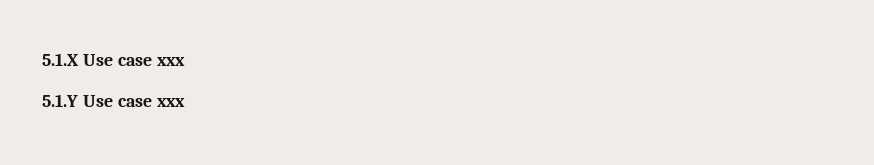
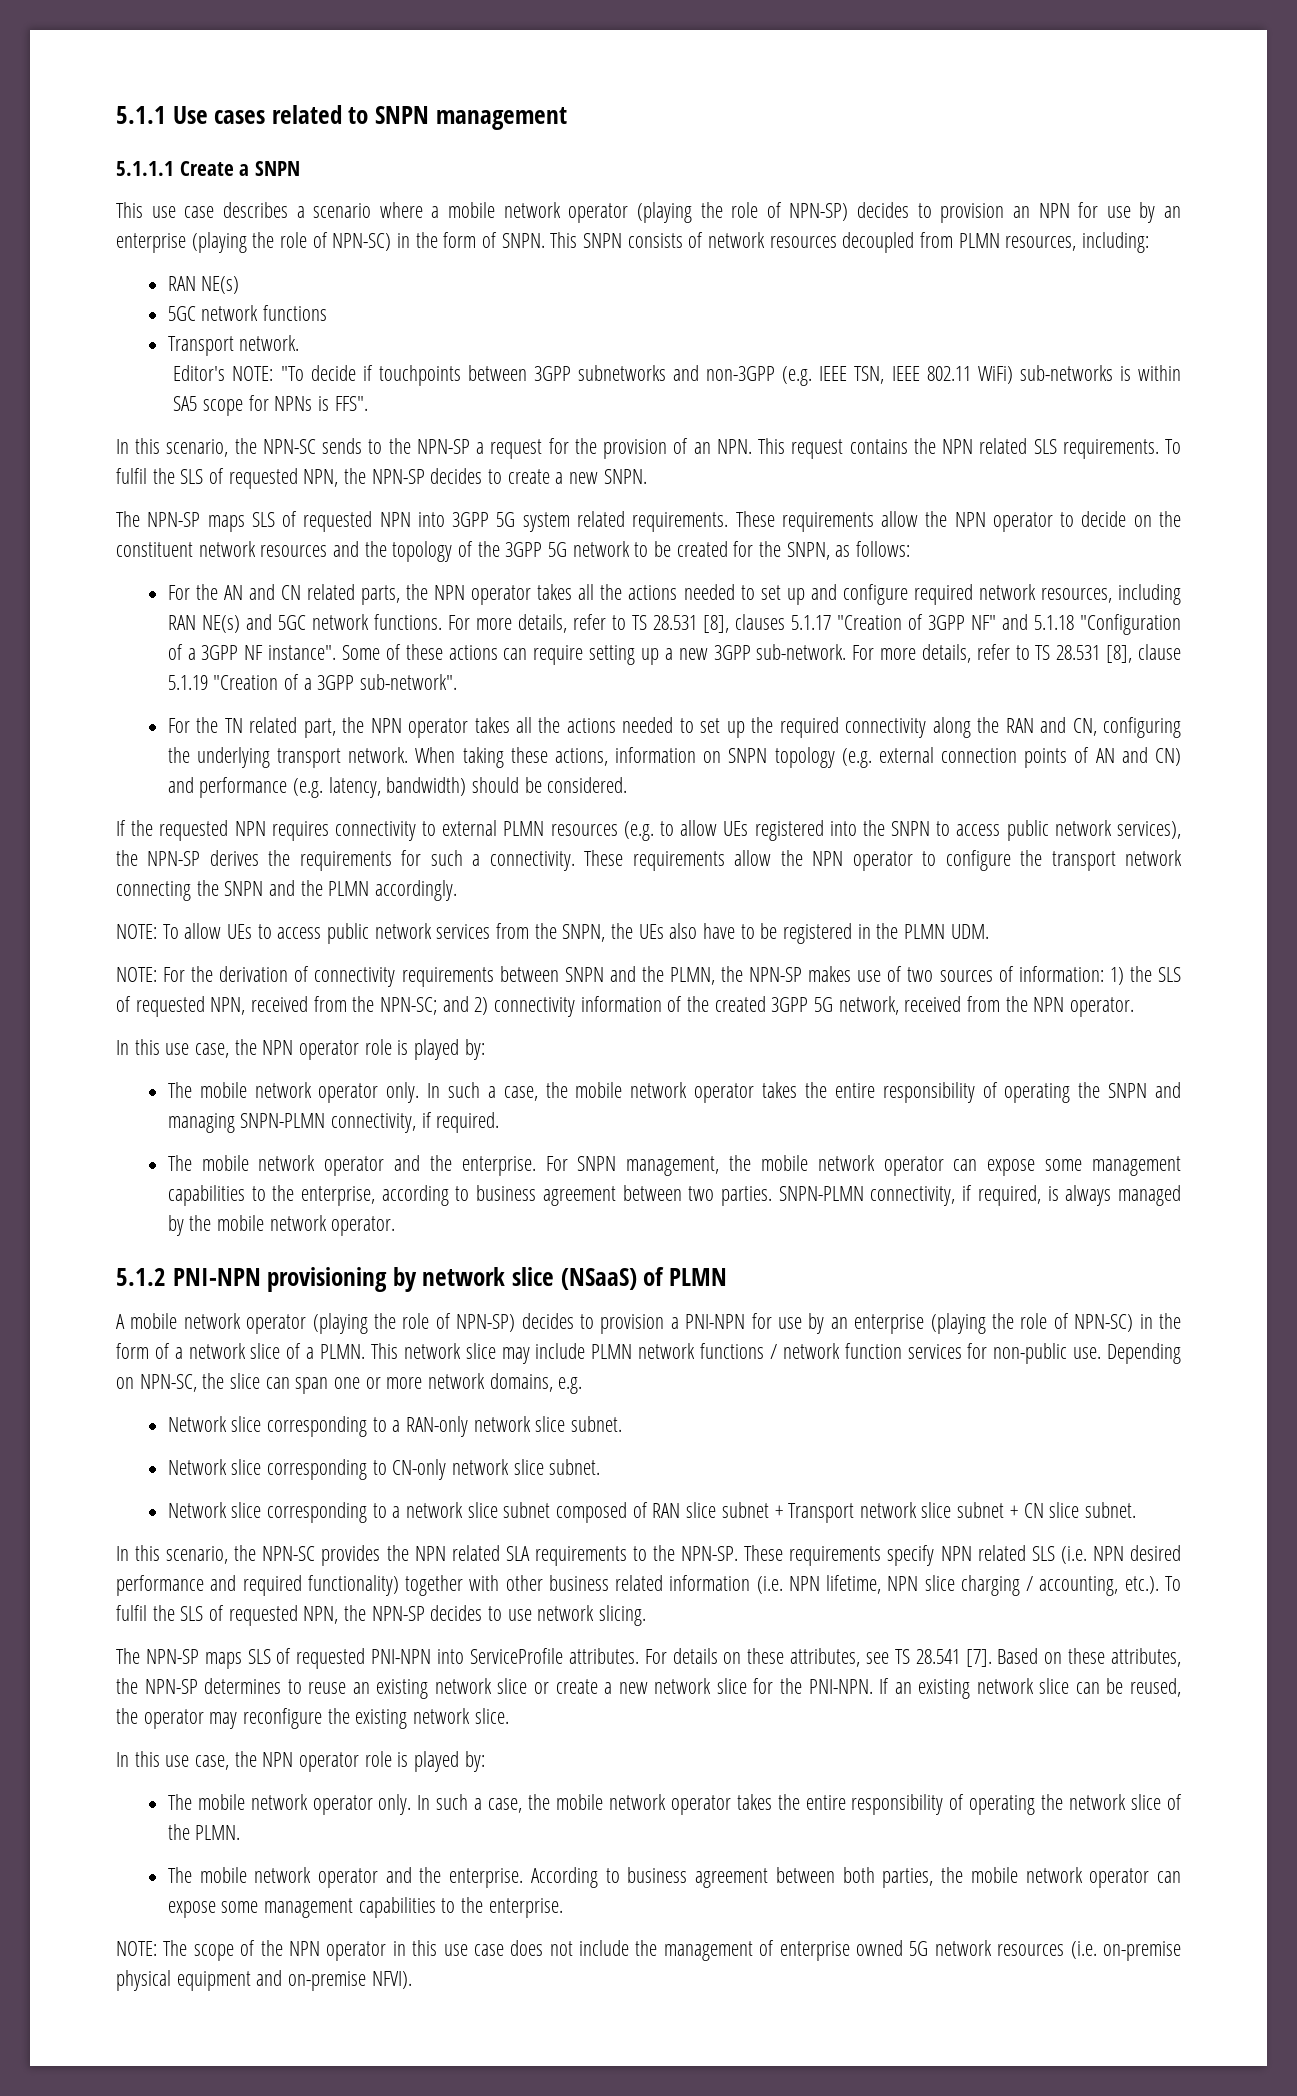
- 5.1.X Use case xxx
- 5.1.Y Use case xxx
+ 5.1.1 Use cases related to SNPN management
+ 5.1.1.1 Create a SNPN
+ This use case describes a scenario where a mobile network operator (playing the role of NPN-SP) decides to provision an NPN for use by an enterprise (playing the role of NPN-SC) in the form of SNPN. This SNPN consists of network resources decoupled from PLMN resources, including:
+ RAN NE(s)
+ 5GC network functions
+ Transport network.
+ Editor's NOTE: "To decide if touchpoints between 3GPP subnetworks and non-3GPP (e.g. IEEE TSN, IEEE 802.11 WiFi) sub-networks is within SA5 scope for NPNs is FFS".
+ In this scenario, the NPN-SC sends to the NPN-SP a request for the provision of an NPN. This request contains the NPN related SLS requirements. To fulfil the SLS of requested NPN, the NPN-SP decides to create a new SNPN.
+ The NPN-SP maps SLS of requested NPN into 3GPP 5G system related requirements. These requirements allow the NPN operator to decide on the constituent network resources and the topology of the 3GPP 5G network to be created for the SNPN, as follows:
+ For the AN and CN related parts, the NPN operator takes all the actions needed to set up and configure required network resources, including RAN NE(s) and 5GC network functions. For more details, refer to TS 28.531 [8], clauses 5.1.17 "Creation of 3GPP NF" and 5.1.18 "Configuration of a 3GPP NF instance". Some of these actions can require setting up a new 3GPP sub-network. For more details, refer to TS 28.531 [8], clause 5.1.19 "Creation of a 3GPP sub-network".
+ For the TN related part, the NPN operator takes all the actions needed to set up the required connectivity along the RAN and CN, configuring the underlying transport network. When taking these actions, information on SNPN topology (e.g. external connection points of AN and CN) and performance (e.g. latency, bandwidth) should be considered.
+ If the requested NPN requires connectivity to external PLMN resources (e.g. to allow UEs registered into the SNPN to access public network services), the NPN-SP derives the requirements for such a connectivity. These requirements allow the NPN operator to configure the transport network connecting the SNPN and the PLMN accordingly.
+ NOTE: To allow UEs to access public network services from the SNPN, the UEs also have to be registered in the PLMN UDM.
+ NOTE: For the derivation of connectivity requirements between SNPN and the PLMN, the NPN-SP makes use of two sources of information: 1) the SLS of requested NPN, received from the NPN-SC; and 2) connectivity information of the created 3GPP 5G network, received from the NPN operator.
+ In this use case, the NPN operator role is played by:
+ The mobile network operator only. In such a case, the mobile network operator takes the entire responsibility of operating the SNPN and managing SNPN-PLMN connectivity, if required.
+ The mobile network operator and the enterprise. For SNPN management, the mobile network operator can expose some management capabilities to the enterprise, according to business agreement between two parties. SNPN-PLMN connectivity, if required, is always managed by the mobile network operator.
+ 5.1.2 PNI-NPN provisioning by network slice (NSaaS) of PLMN
+ A mobile network operator (playing the role of NPN-SP) decides to provision a PNI-NPN for use by an enterprise (playing the role of NPN-SC) in the form of a network slice of a PLMN. This network slice may include PLMN network functions / network function services for non-public use. Depending on NPN-SC, the slice can span one or more network domains, e.g.
+ Network slice corresponding to a RAN-only network slice subnet.
+ Network slice corresponding to CN-only network slice subnet.
+ Network slice corresponding to a network slice subnet composed of RAN slice subnet + Transport network slice subnet + CN slice subnet.
+ In this scenario, the NPN-SC provides the NPN related SLA requirements to the NPN-SP. These requirements specify NPN related SLS (i.e. NPN desired performance and required functionality) together with other business related information (i.e. NPN lifetime, NPN slice charging / accounting, etc.). To fulfil the SLS of requested NPN, the NPN-SP decides to use network slicing.
+ The NPN-SP maps SLS of requested PNI-NPN into ServiceProfile attributes. For details on these attributes, see TS 28.541 [7]. Based on these attributes, the NPN-SP determines to reuse an existing network slice or create a new network slice for the PNI-NPN. If an existing network slice can be reused, the operator may reconfigure the existing network slice.
+ In this use case, the NPN operator role is played by:
+ The mobile network operator only. In such a case, the mobile network operator takes the entire responsibility of operating the network slice of the PLMN.
+ The mobile network operator and the enterprise. According to business agreement between both parties, the mobile network operator can expose some management capabilities to the enterprise.
+ NOTE: The scope of the NPN operator in this use case does not include the management of enterprise owned 5G network resources (i.e. on-premise physical equipment and on-premise NFVI).

